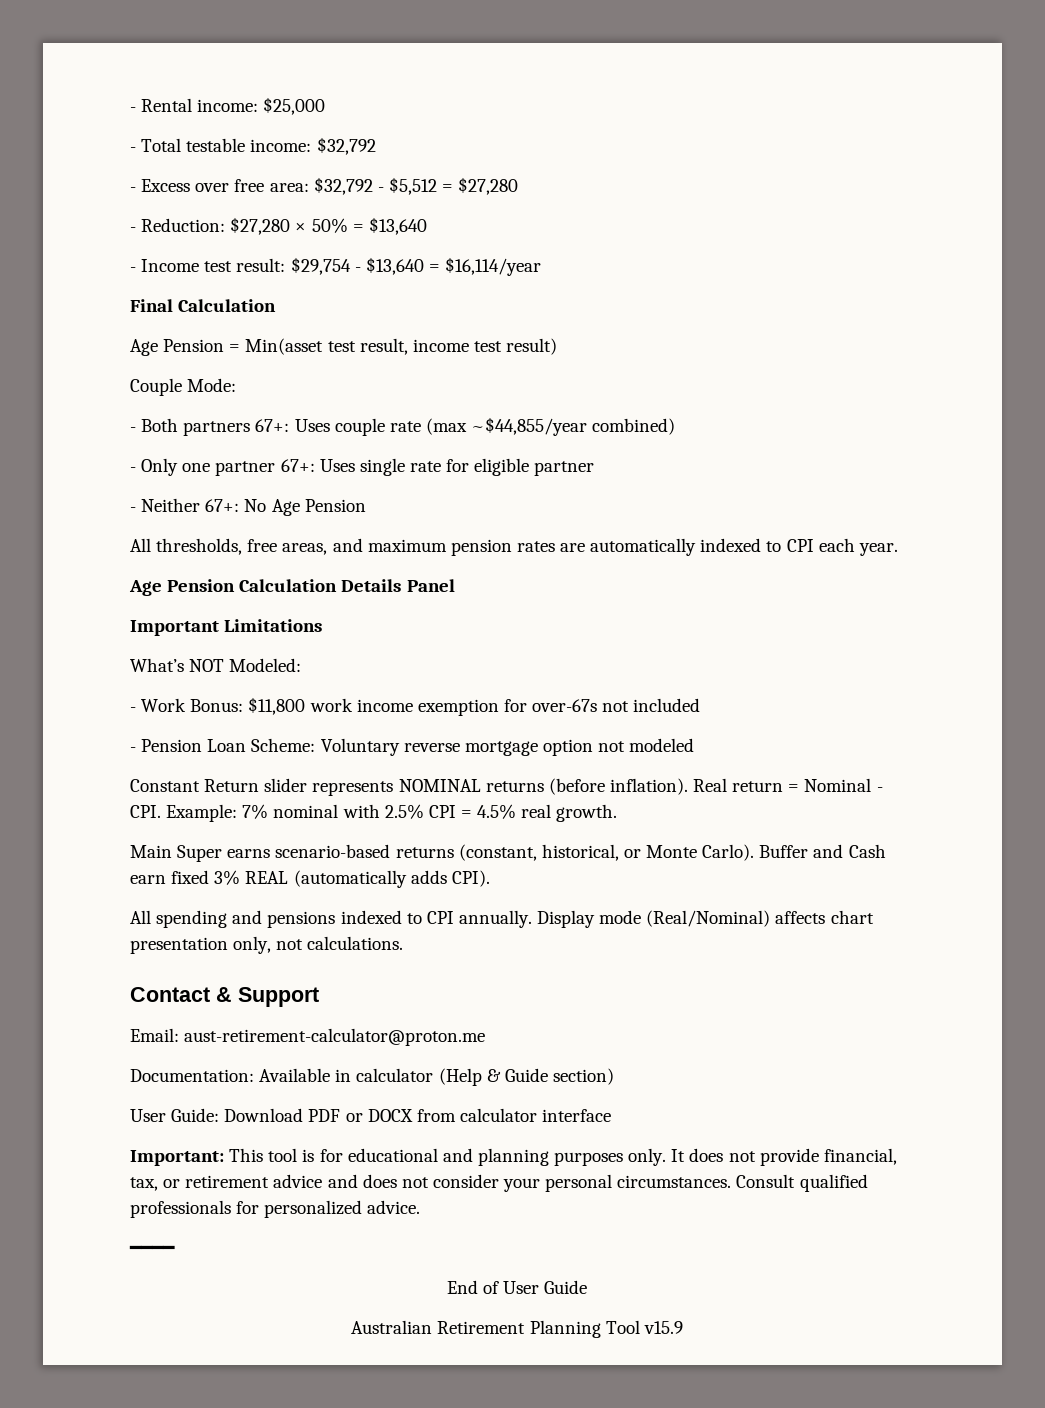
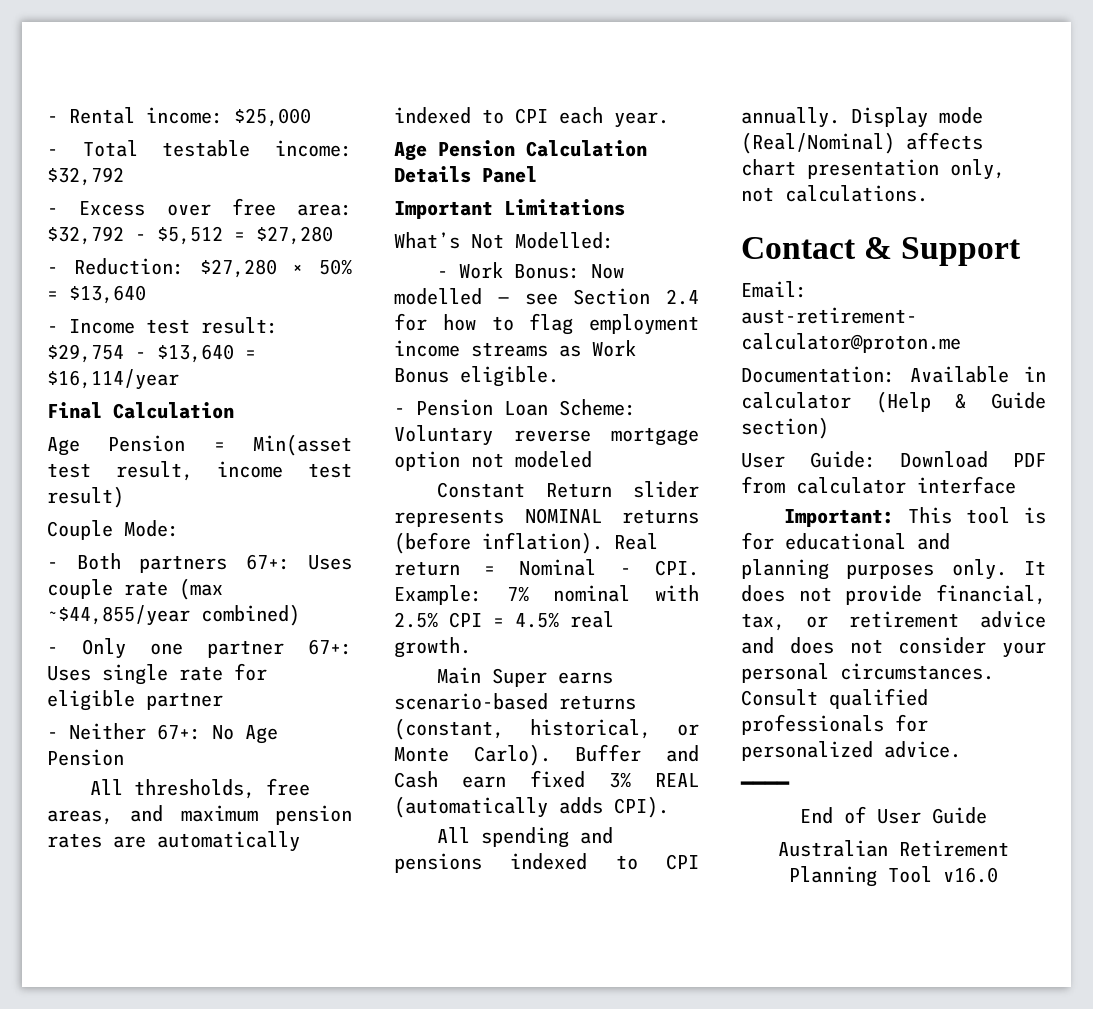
- What’s NOT Modeled:
+ What’s Not Modelled:
- - Work Bonus: $11,800 work income exemption for over-67s not included
+ - Work Bonus: Now modelled — see Section 2.4 for how to flag employment income streams as Work Bonus eligible.
- User Guide: Download PDF or DOCX from calculator interface
+ User Guide: Download PDF from calculator interface
- Australian Retirement Planning Tool v15.9
+ Australian Retirement Planning Tool v16.0

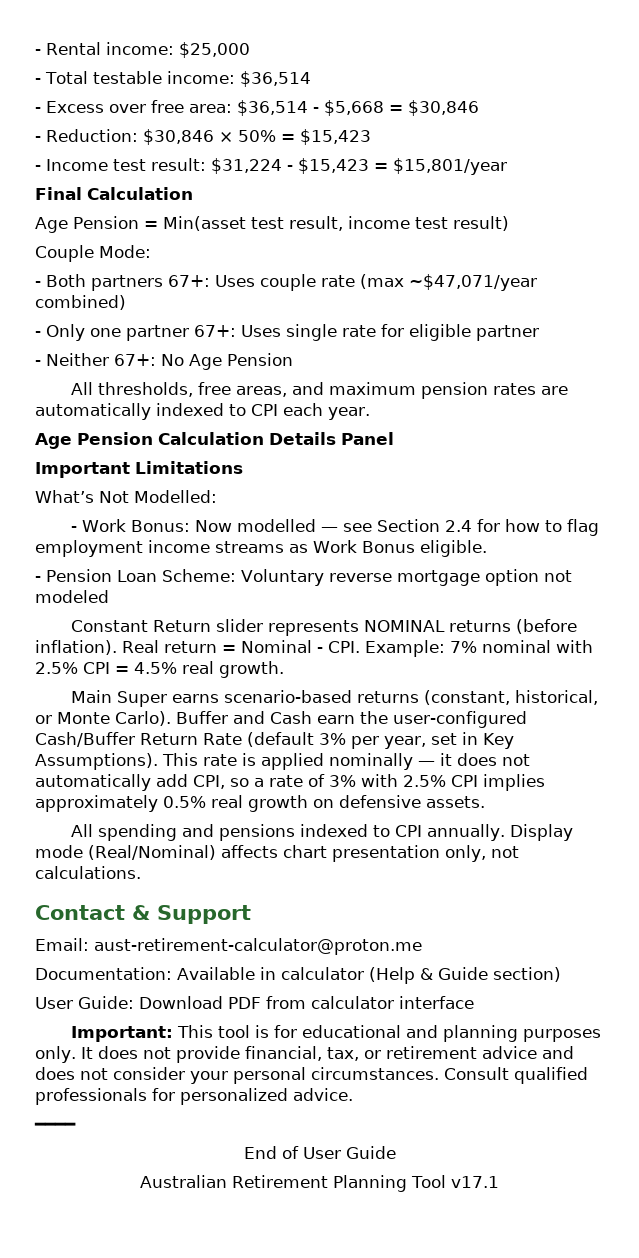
- - Total testable income: $32,792
+ - Total testable income: $36,514
- - Excess over free area: $32,792 - $5,512 = $27,280
+ - Excess over free area: $36,514 - $5,668 = $30,846
- - Reduction: $27,280 × 50% = $13,640
+ - Reduction: $30,846 × 50% = $15,423
- - Income test result: $29,754 - $13,640 = $16,114/year
+ - Income test result: $31,224 - $15,423 = $15,801/year
- - Both partners 67+: Uses couple rate (max ~$44,855/year combined)
+ - Both partners 67+: Uses couple rate (max ~$47,071/year combined)
- Buffer and Cash earn fixed 3% REAL (automatically adds CPI).
+ Buffer and Cash earn the user-configured Cash/Buffer Return Rate (default 3% per year, set in Key Assumptions). This rate is applied nominally — it does not automatically add CPI, so a rate of 3% with 2.5% CPI implies approximately 0.5% real growth on defensive assets.
- Australian Retirement Planning Tool v16.0
+ Australian Retirement Planning Tool v17.1

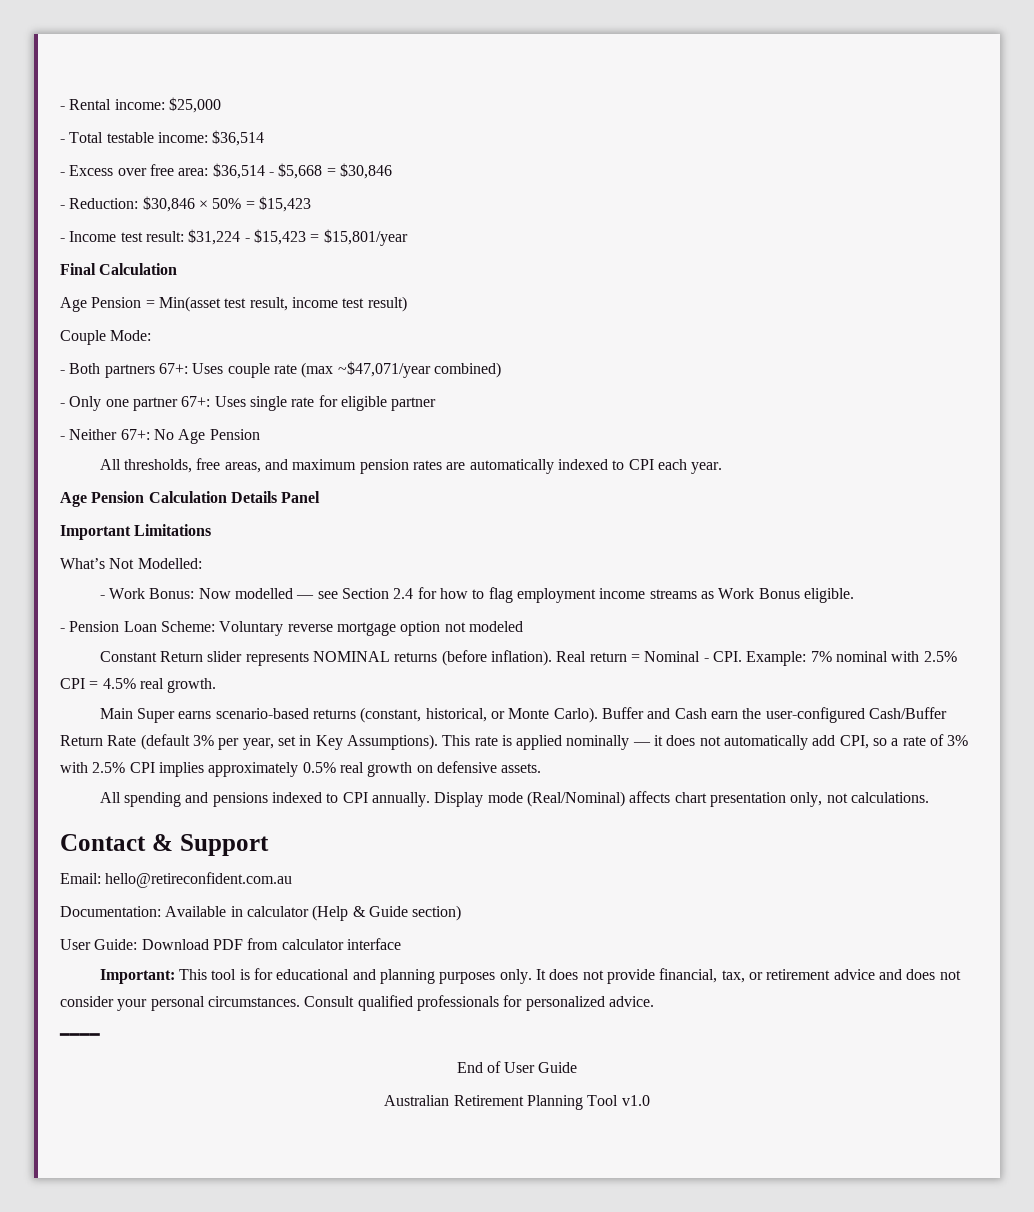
- Email: aust-retirement-calculator@proton.me
+ Email: hello@retireconfident.com.au
- Australian Retirement Planning Tool v17.1
+ Australian Retirement Planning Tool v1.0

